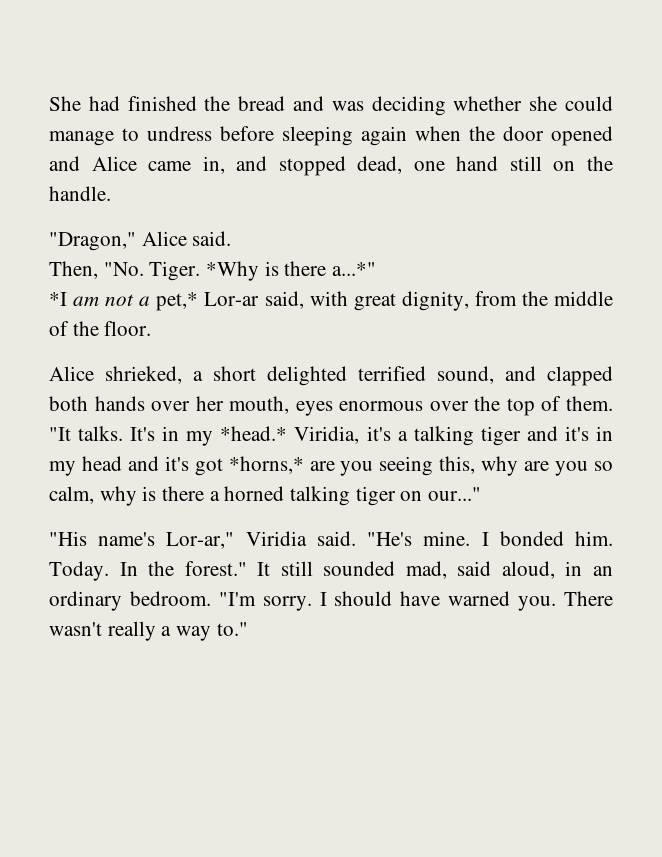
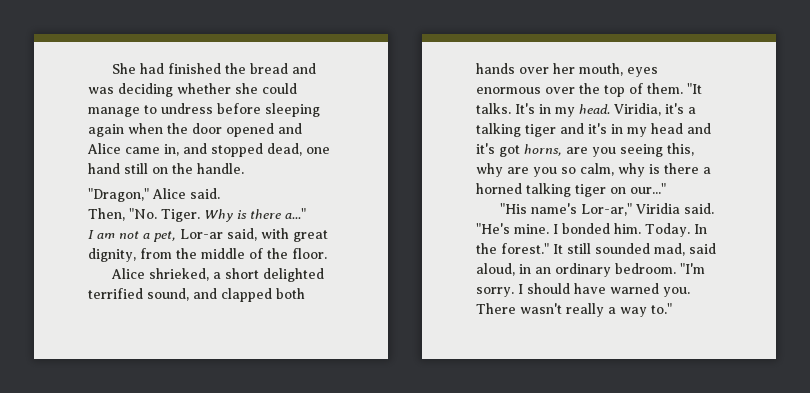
- *Why is there a...*"
- *I am not a pet,* Lor-ar said, with great dignity, from the middle of the floor.
+ Why is there a..."
+ I am not a pet, Lor-ar said, with great dignity, from the middle of the floor.
- It's in my *head.* Viridia, it's a talking tiger and it's in my head and it's got *horns,* are you seeing this, why are you so calm, why is there a horned talking tiger on our..."
+ It's in my head. Viridia, it's a talking tiger and it's in my head and it's got horns, are you seeing this, why are you so calm, why is there a horned talking tiger on our..."

